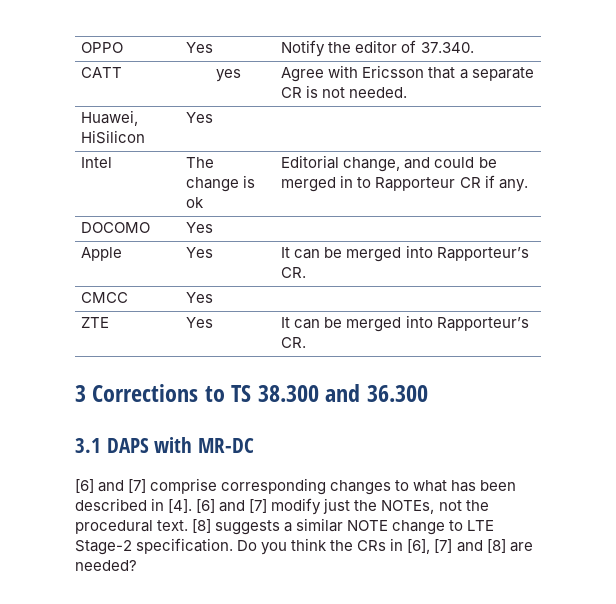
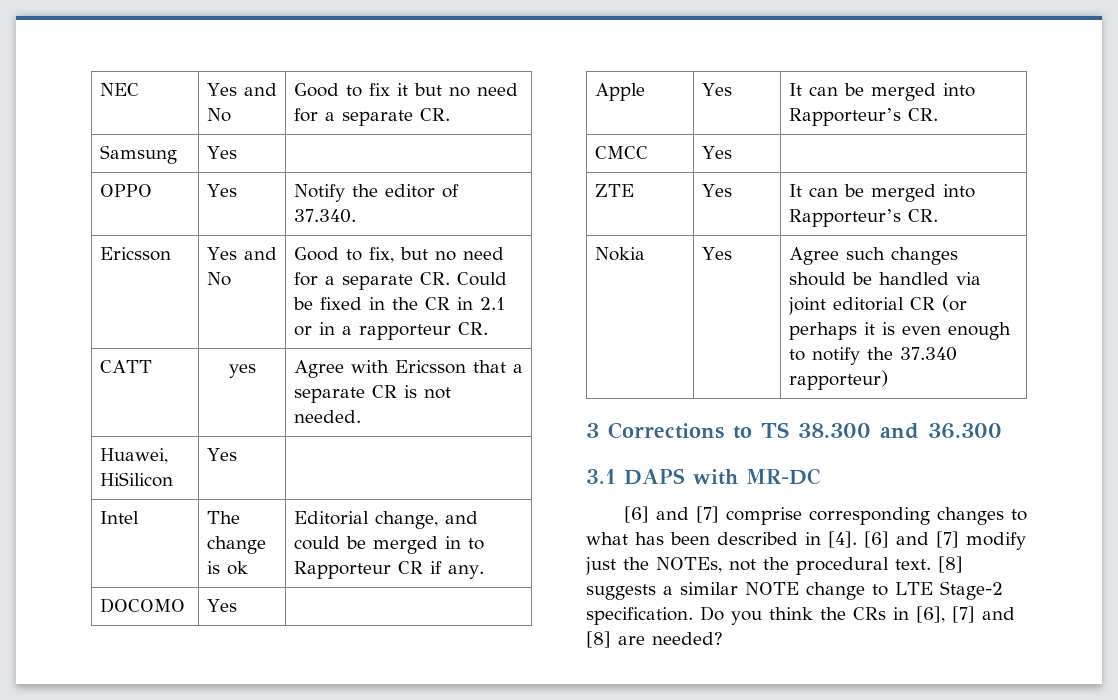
+ NEC | Yes and No | Good to fix it but no need for a separate CR.
+ Samsung | Yes |
+ Ericsson | Yes and No | Good to fix, but no need for a separate CR. Could be fixed in the CR in 2.1 or in a rapporteur CR.
+ Nokia | Yes | Agree such changes should be handled via joint editorial CR (or perhaps it is even enough to notify the 37.340 rapporteur)

